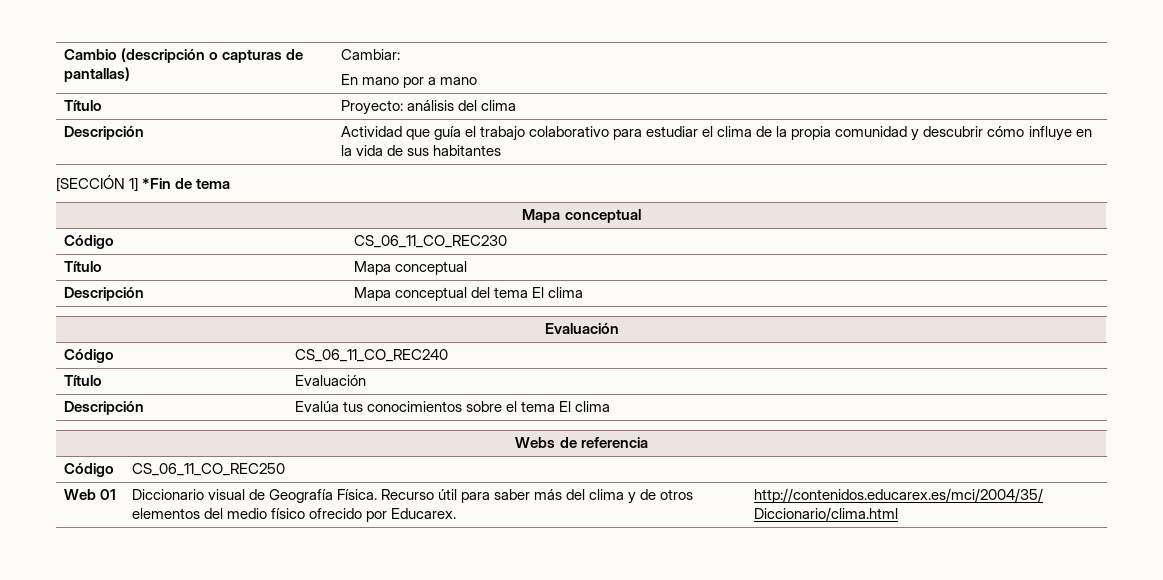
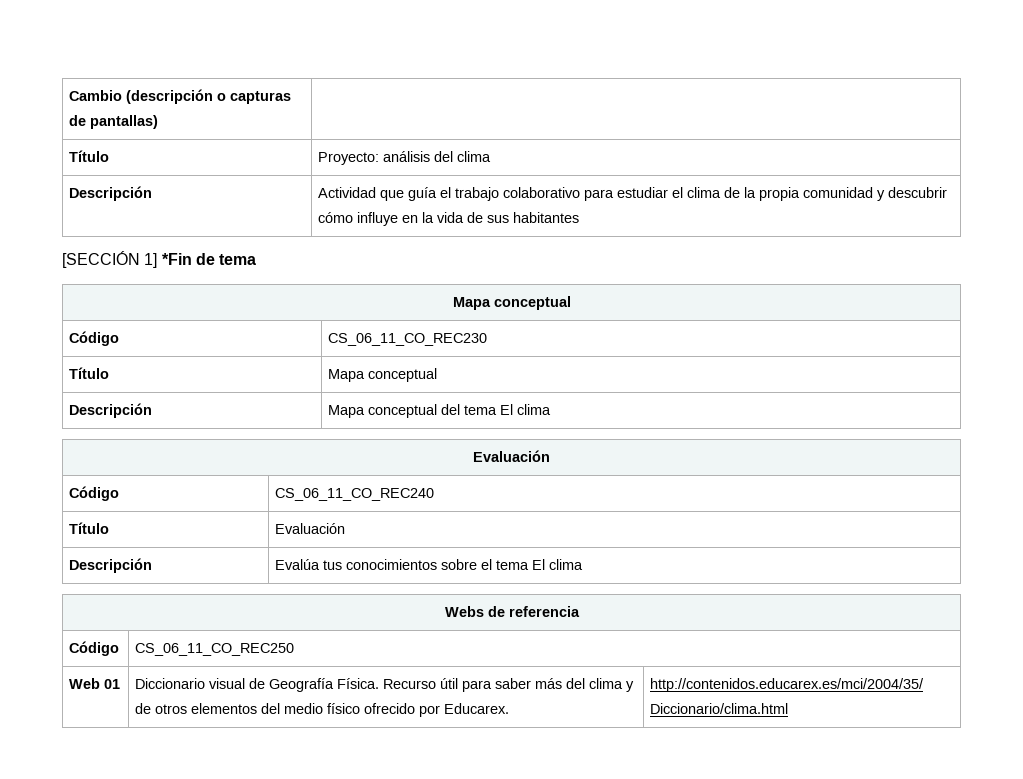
- Cambio (descripción o capturas de pantallas) | Cambiar:
- En mano por a mano
+ Cambio (descripción o capturas de pantallas) |

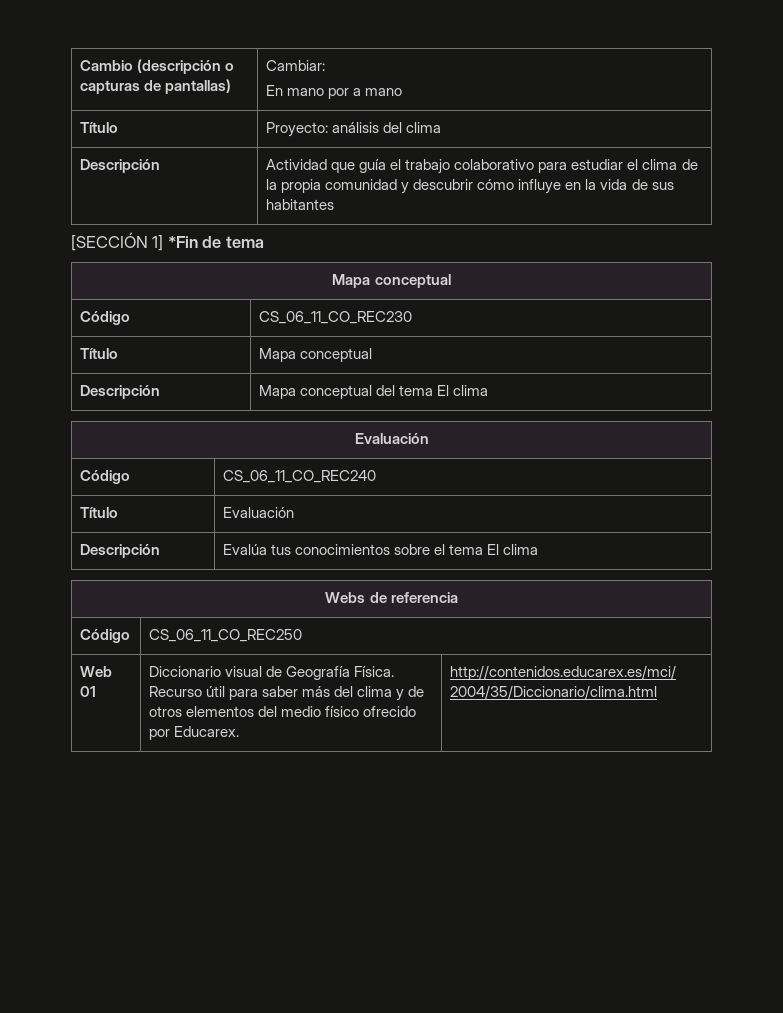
- Cambio (descripción o capturas de pantallas) |
+ Cambio (descripción o capturas de pantallas) | Cambiar:
+ En mano por a mano

